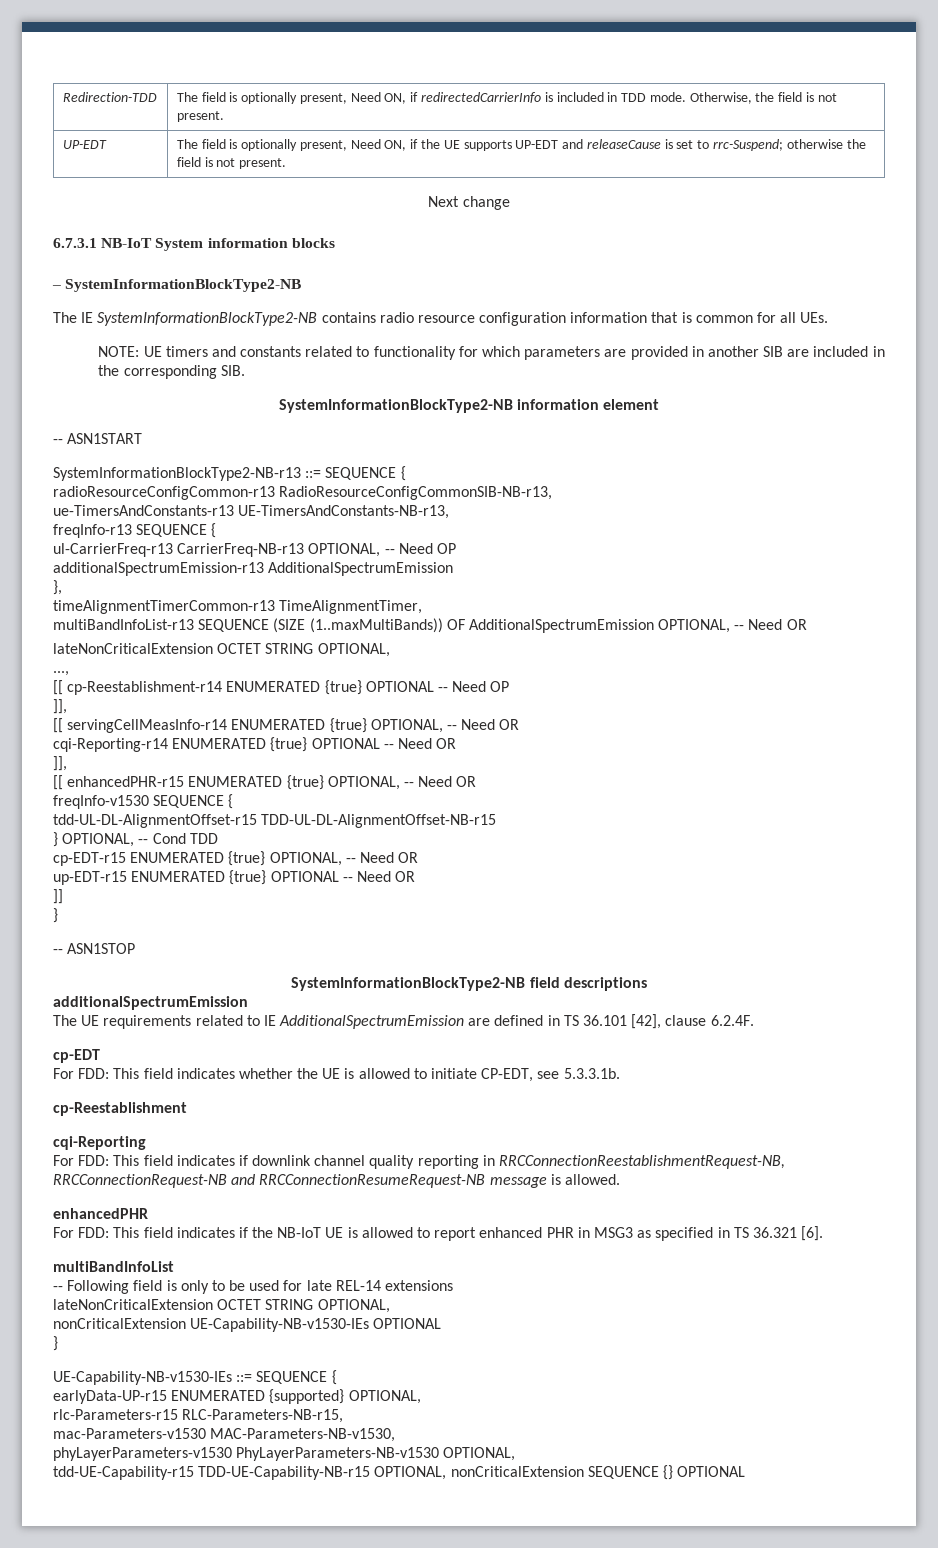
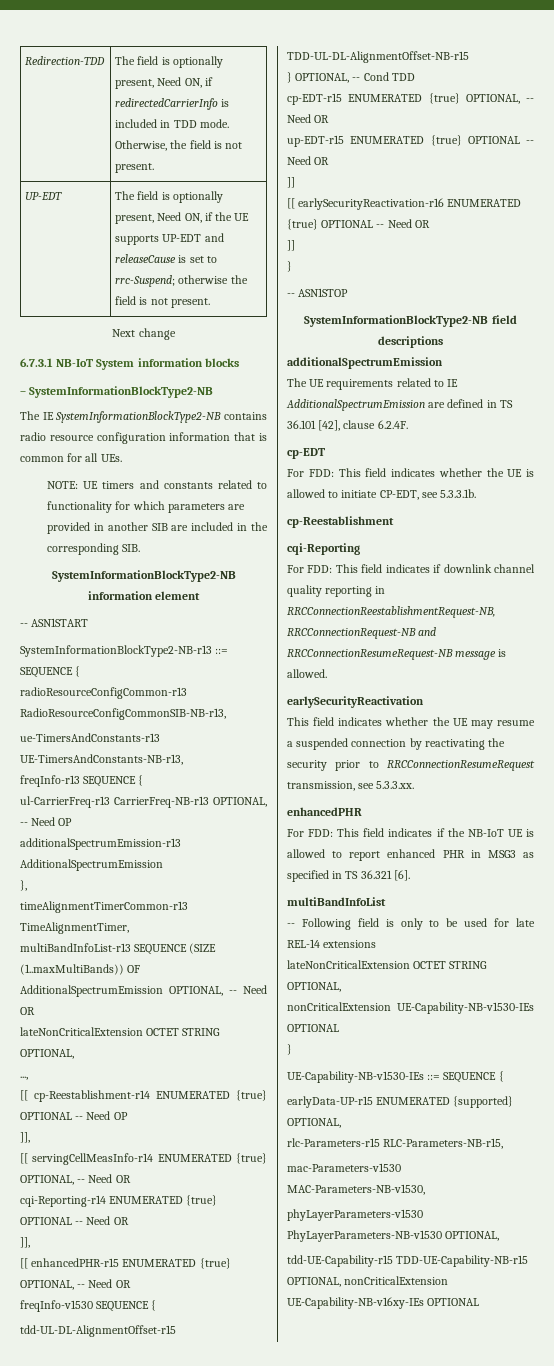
+ [[ earlySecurityReactivation-r16 ENUMERATED {true} OPTIONAL -- Need OR
+ ]]
+ earlySecurityReactivation
+ This field indicates whether the UE may resume a suspended connection by reactivating the security prior to RRCConnectionResumeRequest transmission, see 5.3.3.xx.
- tdd-UE-Capability-r15 TDD-UE-Capability-NB-r15 OPTIONAL, nonCriticalExtension SEQUENCE {} OPTIONAL
+ tdd-UE-Capability-r15 TDD-UE-Capability-NB-r15 OPTIONAL, nonCriticalExtension UE-Capability-NB-v16xy-IEs OPTIONAL

